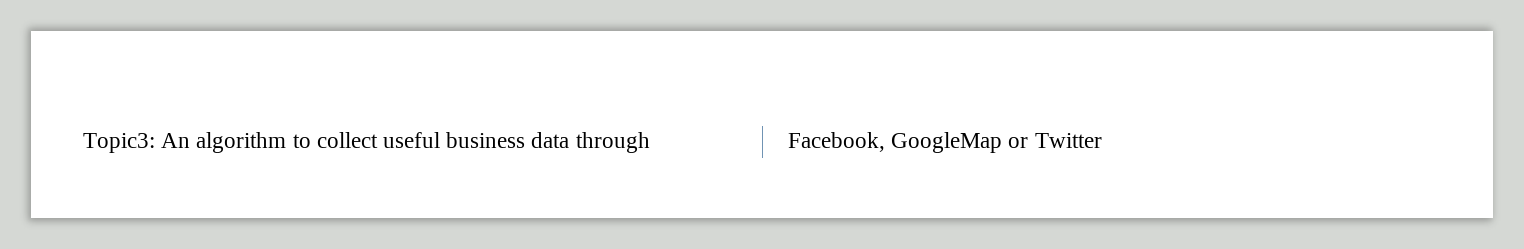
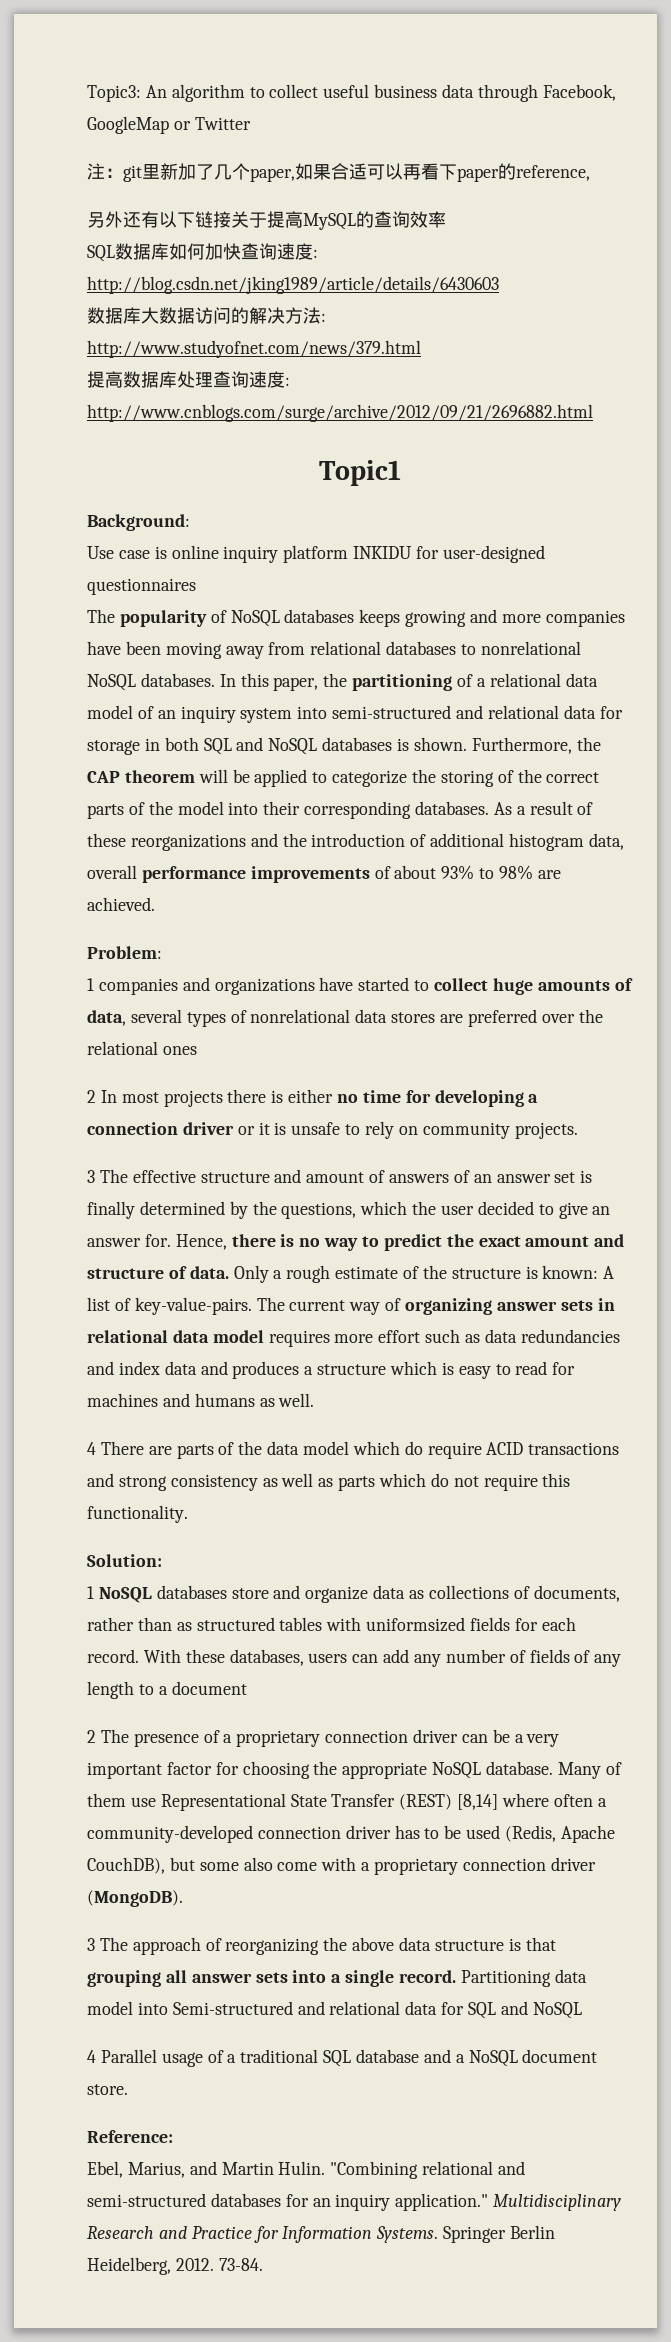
+ 注：git里新加了几个paper,如果合适可以再看下paper的reference,
+ 另外还有以下链接关于提高MySQL的查询效率
+ SQL数据库如何加快查询速度: http://blog.csdn.net/jking1989/article/details/6430603
+ 数据库大数据访问的解决方法: http://www.studyofnet.com/news/379.html
+ 提高数据库处理查询速度: http://www.cnblogs.com/surge/archive/2012/09/21/2696882.html
+ Topic1
+ Background:
+ Use case is online inquiry platform INKIDU for user-designed questionnaires
+ The popularity of NoSQL databases keeps growing and more companies have been moving away from relational databases to nonrelational NoSQL databases. In this paper, the partitioning of a relational data model of an inquiry system into semi-structured and relational data for storage in both SQL and NoSQL databases is shown. Furthermore, the CAP theorem will be applied to categorize the storing of the correct parts of the model into their corresponding databases. As a result of these reorganizations and the introduction of additional histogram data, overall performance improvements of about 93% to 98% are achieved.
+ Problem:
+ 1 companies and organizations have started to collect huge amounts of data, several types of nonrelational data stores are preferred over the relational ones
+ 2 In most projects there is either no time for developing a connection driver or it is unsafe to rely on community projects.
+ 3 The effective structure and amount of answers of an answer set is finally determined by the questions, which the user decided to give an answer for. Hence, there is no way to predict the exact amount and structure of data. Only a rough estimate of the structure is known: A list of key-value-pairs. The current way of organizing answer sets in relational data model requires more effort such as data redundancies and index data and produces a structure which is easy to read for machines and humans as well.
+ 4 There are parts of the data model which do require ACID transactions and strong consistency as well as parts which do not require this functionality.
+ Solution:
+ 1 NoSQL databases store and organize data as collections of documents, rather than as structured tables with uniformsized fields for each record. With these databases, users can add any number of fields of any length to a document
+ 2 The presence of a proprietary connection driver can be a very important factor for choosing the appropriate NoSQL database. Many of them use Representational State Transfer (REST) [8,14] where often a community-developed connection driver has to be used (Redis, Apache CouchDB), but some also come with a proprietary connection driver (MongoDB).
+ 3 The approach of reorganizing the above data structure is that grouping all answer sets into a single record. Partitioning data model into Semi-structured and relational data for SQL and NoSQL
+ 4 Parallel usage of a traditional SQL database and a NoSQL document store.
+ Reference:
+ Ebel, Marius, and Martin Hulin. "Combining relational and semi-structured databases for an inquiry application." Multidisciplinary Research and Practice for Information Systems. Springer Berlin Heidelberg, 2012. 73-84.

